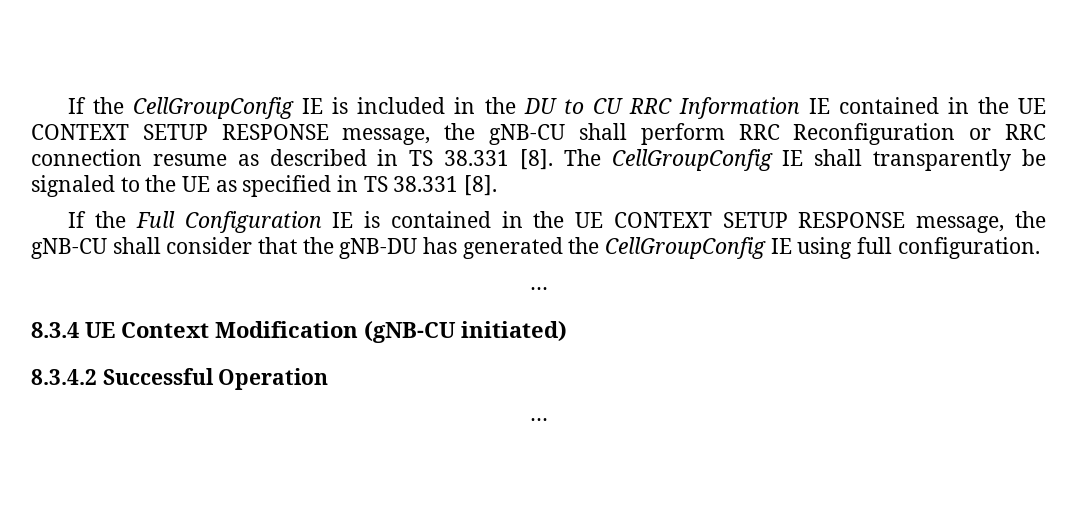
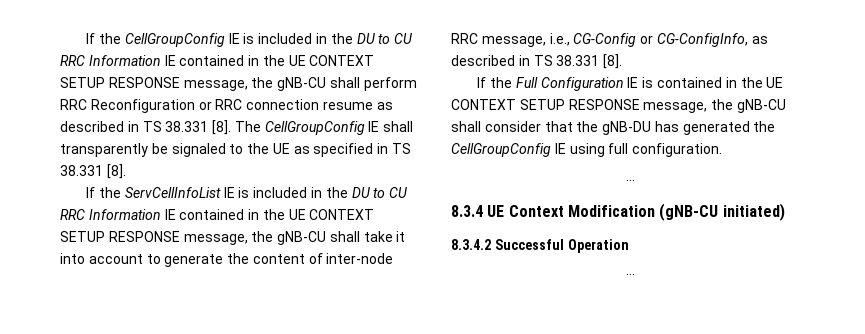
+ If the ServCellInfoList IE is included in the DU to CU RRC Information IE contained in the UE CONTEXT SETUP RESPONSE message, the gNB-CU shall take it into account to generate the content of inter-node RRC message, i.e., CG-Config or CG-ConfigInfo, as described in TS 38.331 [8].

